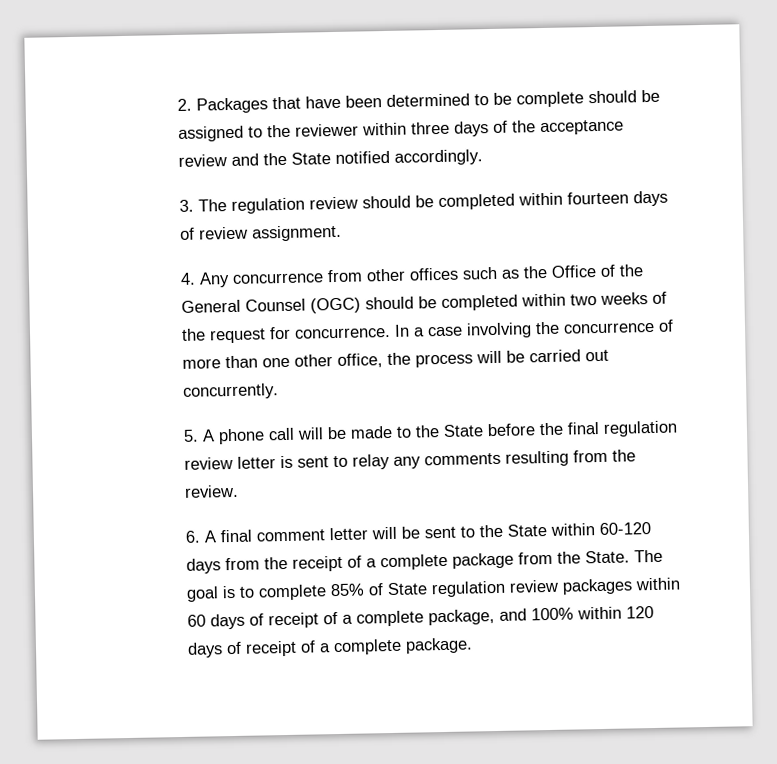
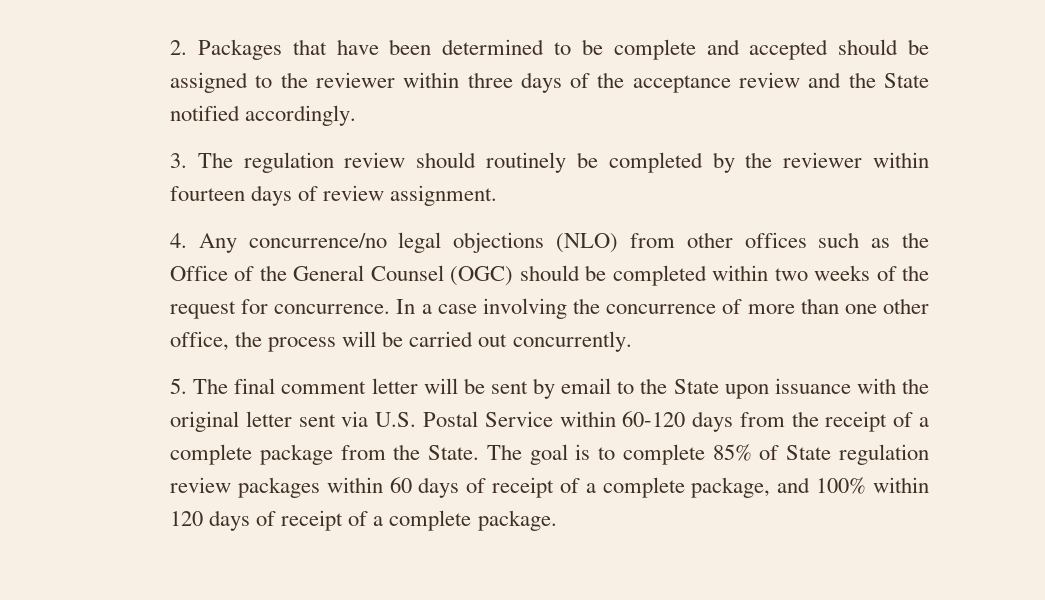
- 2. Packages that have been determined to be complete should be assigned to the reviewer within three days of the acceptance review and the State notified accordingly.
+ 2. Packages that have been determined to be complete and accepted should be assigned to the reviewer within three days of the acceptance review and the State notified accordingly.
- 3. The regulation review should be completed within fourteen days of review assignment.
+ 3. The regulation review should routinely be completed by the reviewer within fourteen days of review assignment.
- 4. Any concurrence from other offices such as the Office of the General Counsel (OGC) should be completed within two weeks of the request for concurrence.
+ 4. Any concurrence/no legal objections (NLO) from other offices such as the Office of the General Counsel (OGC) should be completed within two weeks of the request for concurrence.
- 5. A phone call will be made to the State before the final regulation review letter is sent to relay any comments resulting from the review.
- 6. A final comment letter will be sent to the State within 60-120 days from the receipt of a complete package from the State.
+ 5. The final comment letter will be sent by email to the State upon issuance with the original letter sent via U.S. Postal Service within 60-120 days from the receipt of a complete package from the State.

